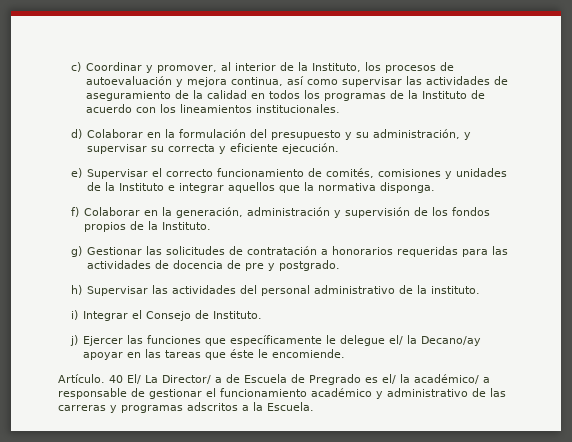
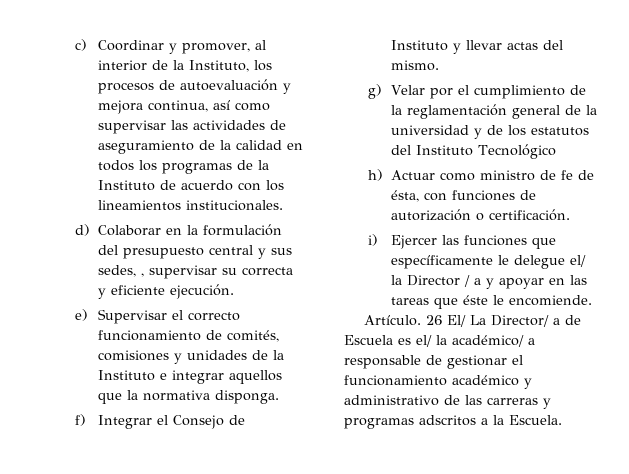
- d) Colaborar en la formulación del presupuesto y su administración, y supervisar su correcta y eficiente ejecución.
+ d) Colaborar en la formulación del presupuesto central y sus sedes, , supervisar su correcta y eficiente ejecución.
- f) Colaborar en la generación, administración y supervisión de los fondos propios de la Instituto.
- g) Gestionar las solicitudes de contratación a honorarios requeridas para las actividades de docencia de pre y postgrado.
- h) Supervisar las actividades del personal administrativo de la instituto.
- i) Integrar el Consejo de Instituto.
- j) Ejercer las funciones que específicamente le delegue el/ la Decano/ay apoyar en las tareas que éste le encomiende.
+ f) Integrar el Consejo de Instituto y llevar actas del mismo.
+ g) Velar por el cumplimiento de la reglamentación general de la universidad y de los estatutos del Instituto Tecnológico
+ h) Actuar como ministro de fe de ésta, con funciones de autorización o certificación.
+ i) Ejercer las funciones que específicamente le delegue el/ la Director / a y apoyar en las tareas que éste le encomiende.
- 40 El/ La Director/ a de Escuela de Pregrado es el/ la académico/ a responsable de gestionar el funcionamiento académico y administrativo de las carreras y programas adscritos a la Escuela.
+ 26 El/ La Director/ a de Escuela es el/ la académico/ a responsable de gestionar el funcionamiento académico y administrativo de las carreras y programas adscritos a la Escuela.

